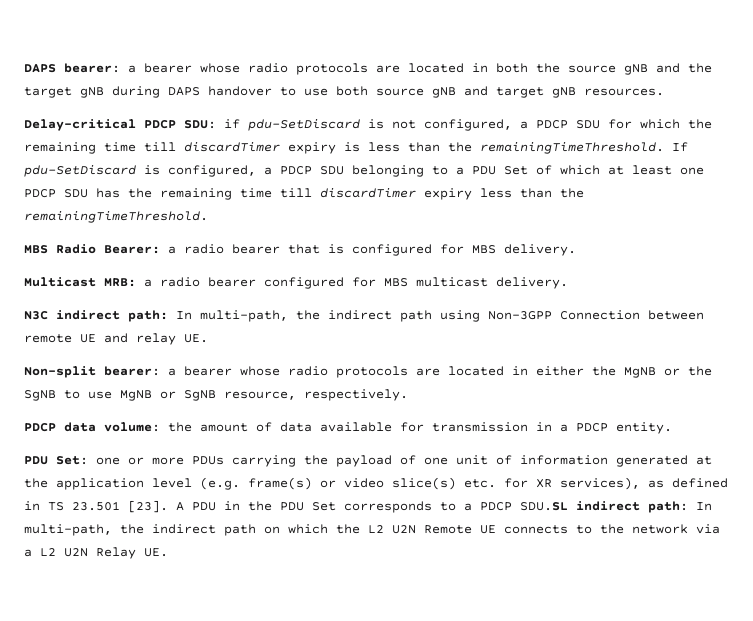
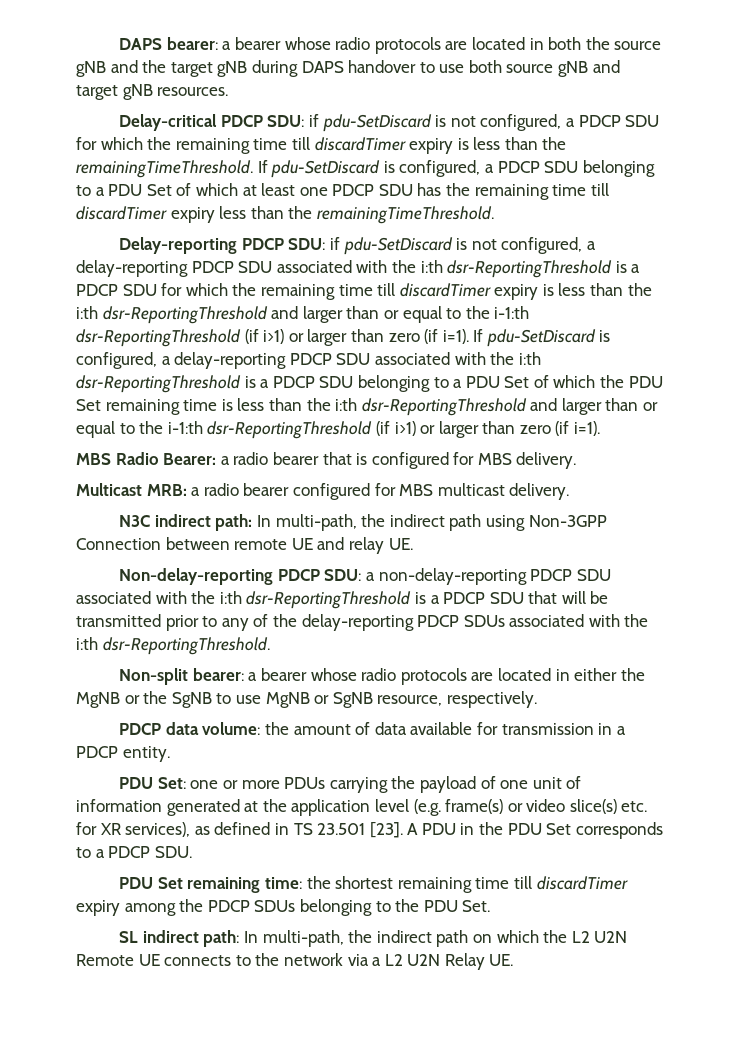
+ Delay-reporting PDCP SDU: if pdu-SetDiscard is not configured, a delay-reporting PDCP SDU associated with the i:th dsr-ReportingThreshold is a PDCP SDU for which the remaining time till discardTimer expiry is less than the i:th dsr-ReportingThreshold and larger than or equal to the i-1:th dsr-ReportingThreshold (if i>1) or larger than zero (if i=1). If pdu-SetDiscard is configured, a delay-reporting PDCP SDU associated with the i:th dsr-ReportingThreshold is a PDCP SDU belonging to a PDU Set of which the PDU Set remaining time is less than the i:th dsr-ReportingThreshold and larger than or equal to the i-1:th dsr-ReportingThreshold (if i>1) or larger than zero (if i=1).
+ Non-delay-reporting PDCP SDU: a non-delay-reporting PDCP SDU associated with the i:th dsr-ReportingThreshold is a PDCP SDU that will be transmitted prior to any of the delay-reporting PDCP SDUs associated with the i:th dsr-ReportingThreshold.
- A PDU in the PDU Set corresponds to a PDCP SDU.SL indirect path: In multi-path, the indirect path on which the L2 U2N Remote UE connects to the network via a L2 U2N Relay UE.
+ A PDU in the PDU Set corresponds to a PDCP SDU.
+ PDU Set remaining time: the shortest remaining time till discardTimer expiry among the PDCP SDUs belonging to the PDU Set.
+ SL indirect path: In multi-path, the indirect path on which the L2 U2N Remote UE connects to the network via a L2 U2N Relay UE.

